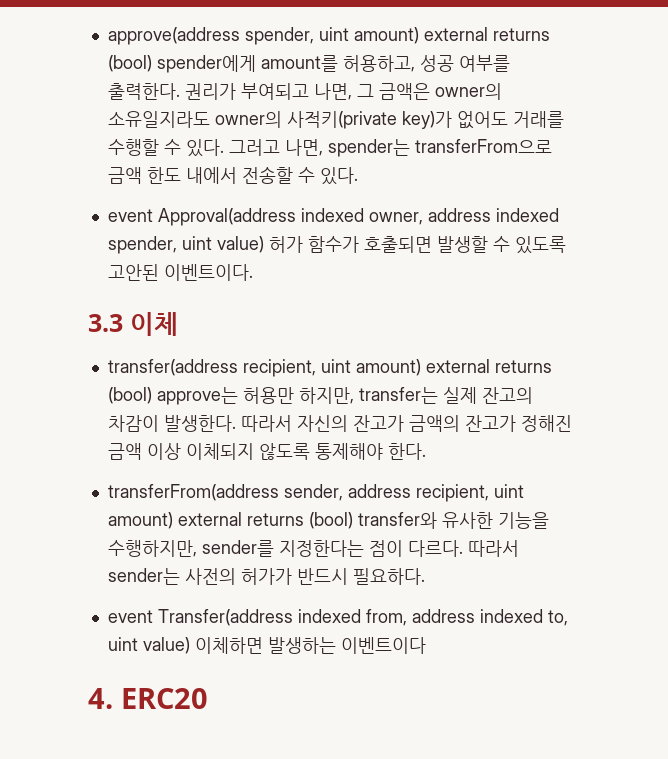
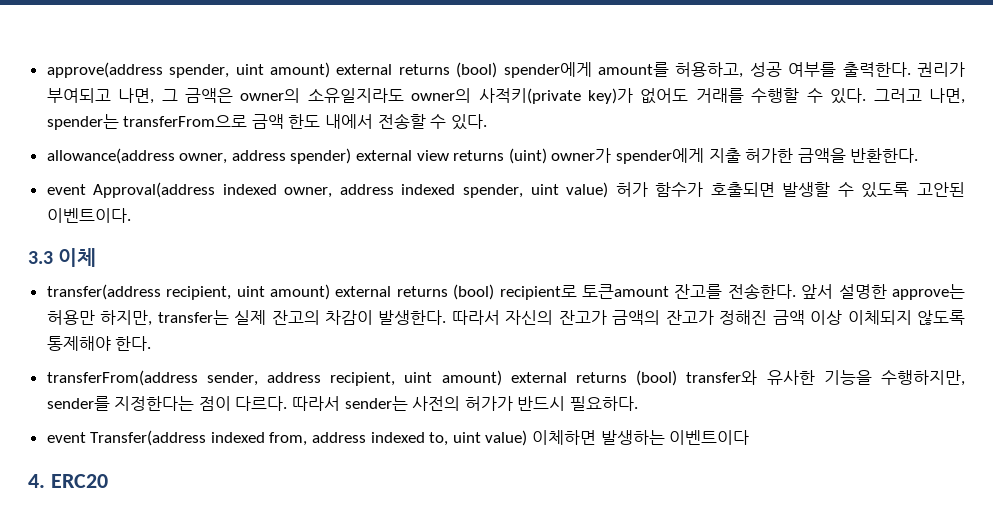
+ allowance(address owner, address spender) external view returns (uint) owner가 spender에게 지출 허가한 금액을 반환한다.
- transfer(address recipient, uint amount) external returns (bool) approve는 허용만 하지만, transfer는 실제 잔고의 차감이 발생한다.
+ transfer(address recipient, uint amount) external returns (bool) recipient로 토큰amount 잔고를 전송한다. 앞서 설명한 approve는 허용만 하지만, transfer는 실제 잔고의 차감이 발생한다.

